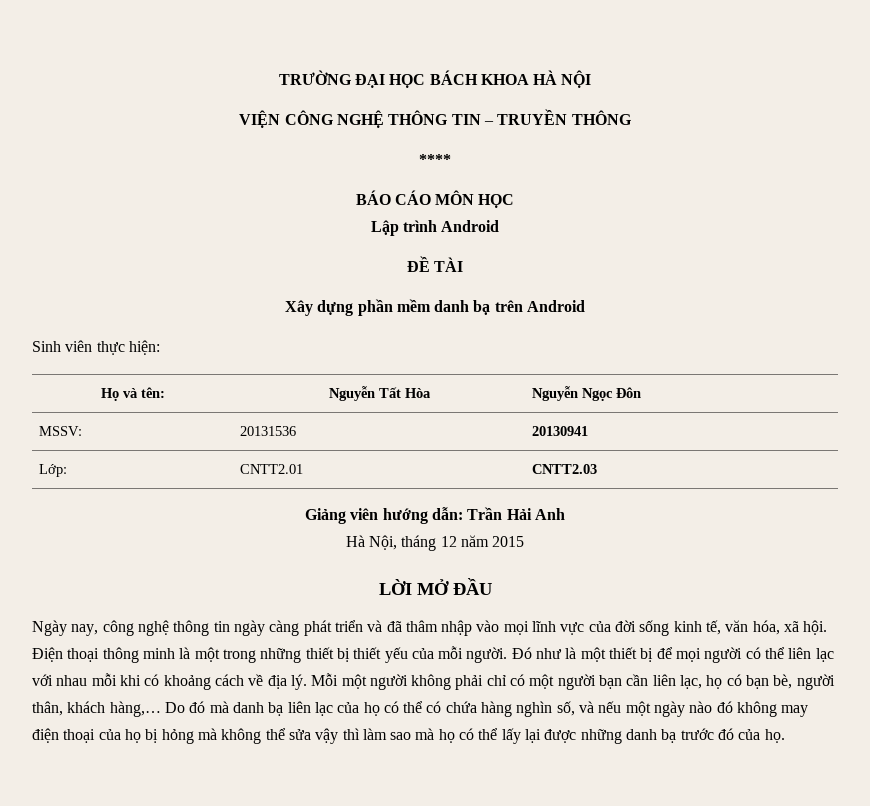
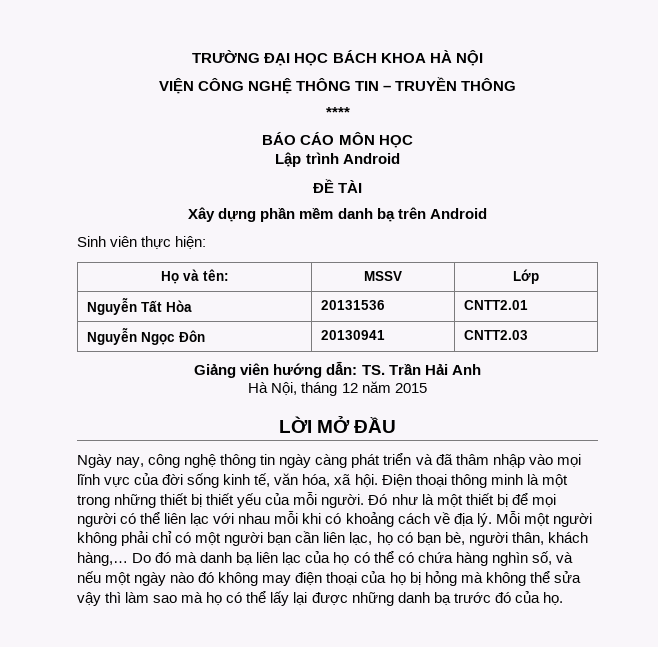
- Họ và tên: | Nguyễn Tất Hòa | Nguyễn Ngọc Đôn
- MSSV: | 20131536 | 20130941
- Lớp: | CNTT2.01 | CNTT2.03
+ Họ và tên: | MSSV | Lớp
+ Nguyễn Tất Hòa | 20131536 | CNTT2.01
+ Nguyễn Ngọc Đôn | 20130941 | CNTT2.03
- Giảng viên hướng dẫn: Trần Hải Anh
+ Giảng viên hướng dẫn: TS. Trần Hải Anh

